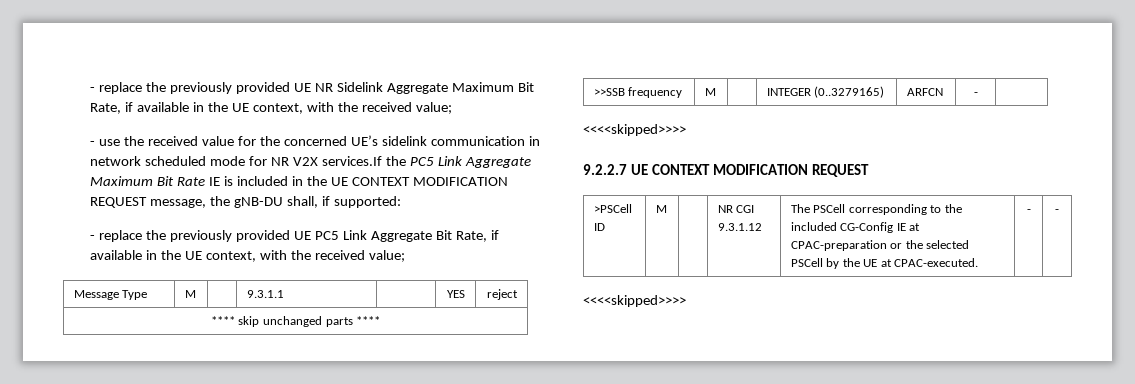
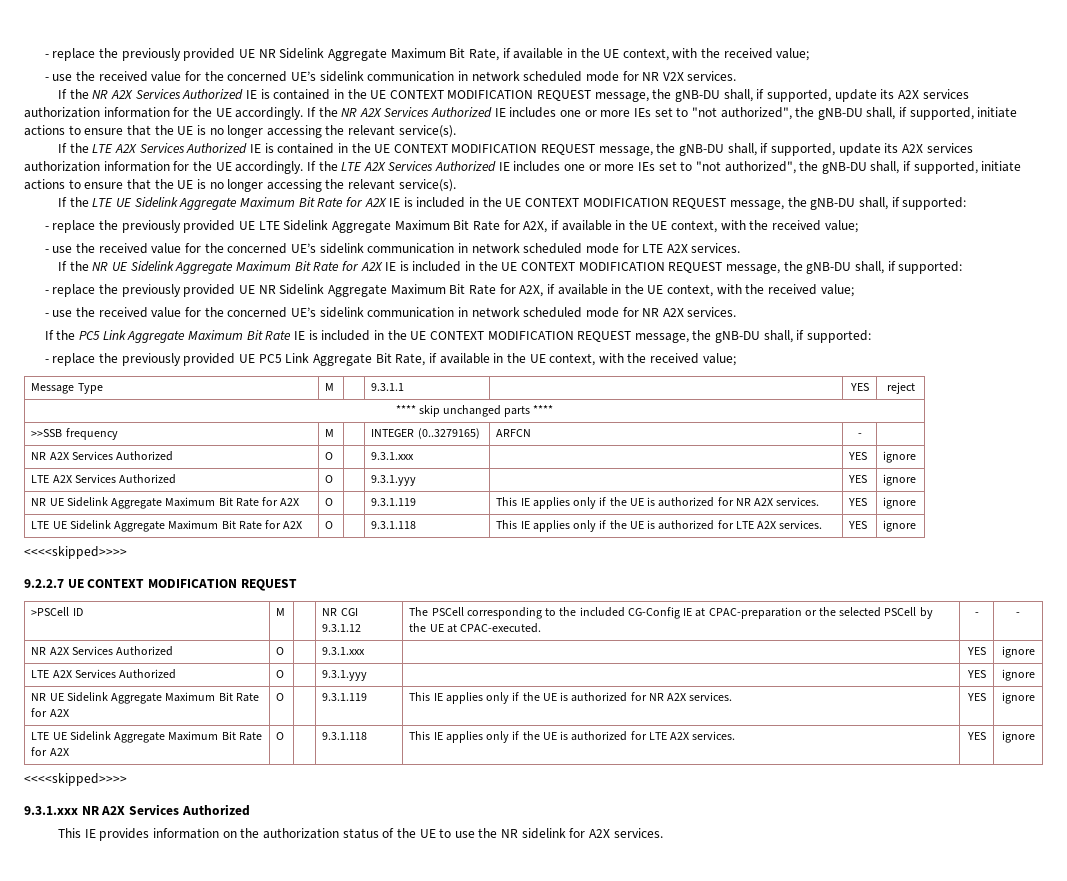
- - use the received value for the concerned UE’s sidelink communication in network scheduled mode for NR V2X services.If the PC5 Link Aggregate Maximum Bit Rate IE is included in the UE CONTEXT MODIFICATION REQUEST message, the gNB-DU shall, if supported:
+ - use the received value for the concerned UE’s sidelink communication in network scheduled mode for NR V2X services.
+ If the NR A2X Services Authorized IE is contained in the UE CONTEXT MODIFICATION REQUEST message, the gNB-DU shall, if supported, update its A2X services authorization information for the UE accordingly. If the NR A2X Services Authorized IE includes one or more IEs set to "not authorized", the gNB-DU shall, if supported, initiate actions to ensure that the UE is no longer accessing the relevant service(s).
+ If the LTE A2X Services Authorized IE is contained in the UE CONTEXT MODIFICATION REQUEST message, the gNB-DU shall, if supported, update its A2X services authorization information for the UE accordingly. If the LTE A2X Services Authorized IE includes one or more IEs set to "not authorized", the gNB-DU shall, if supported, initiate actions to ensure that the UE is no longer accessing the relevant service(s).
+ If the LTE UE Sidelink Aggregate Maximum Bit Rate for A2X IE is included in the UE CONTEXT MODIFICATION REQUEST message, the gNB-DU shall, if supported:
+ - replace the previously provided UE LTE Sidelink Aggregate Maximum Bit Rate for A2X, if available in the UE context, with the received value;
+ - use the received value for the concerned UE’s sidelink communication in network scheduled mode for LTE A2X services.
+ If the NR UE Sidelink Aggregate Maximum Bit Rate for A2X IE is included in the UE CONTEXT MODIFICATION REQUEST message, the gNB-DU shall, if supported:
+ - replace the previously provided UE NR Sidelink Aggregate Maximum Bit Rate for A2X, if available in the UE context, with the received value;
+ - use the received value for the concerned UE’s sidelink communication in network scheduled mode for NR A2X services.
+ If the PC5 Link Aggregate Maximum Bit Rate IE is included in the UE CONTEXT MODIFICATION REQUEST message, the gNB-DU shall, if supported:
  >>SSB frequency | M | | INTEGER (0..3279165) | ARFCN | - |
+ NR A2X Services Authorized | O | | 9.3.1.xxx | | YES | ignore
+ LTE A2X Services Authorized | O | | 9.3.1.yyy | | YES | ignore
+ NR UE Sidelink Aggregate Maximum Bit Rate for A2X | O | | 9.3.1.119 | This IE applies only if the UE is authorized for NR A2X services. | YES | ignore
+ LTE UE Sidelink Aggregate Maximum Bit Rate for A2X | O | | 9.3.1.118 | This IE applies only if the UE is authorized for LTE A2X services. | YES | ignore
  >PSCell ID | M | | NR CGI 9.3.1.12 | The PSCell corresponding to the included CG-Config IE at CPAC-preparation or the selected PSCell by the UE at CPAC-executed. | - | -
+ NR A2X Services Authorized | O | | 9.3.1.xxx | | YES | ignore
+ LTE A2X Services Authorized | O | | 9.3.1.yyy | | YES | ignore
+ NR UE Sidelink Aggregate Maximum Bit Rate for A2X | O | | 9.3.1.119 | This IE applies only if the UE is authorized for NR A2X services. | YES | ignore
+ LTE UE Sidelink Aggregate Maximum Bit Rate for A2X | O | | 9.3.1.118 | This IE applies only if the UE is authorized for LTE A2X services. | YES | ignore
  <<<<skipped>>>>
+ 9.3.1.xxx NR A2X Services Authorized
+ This IE provides information on the authorization status of the UE to use the NR sidelink for A2X services.

